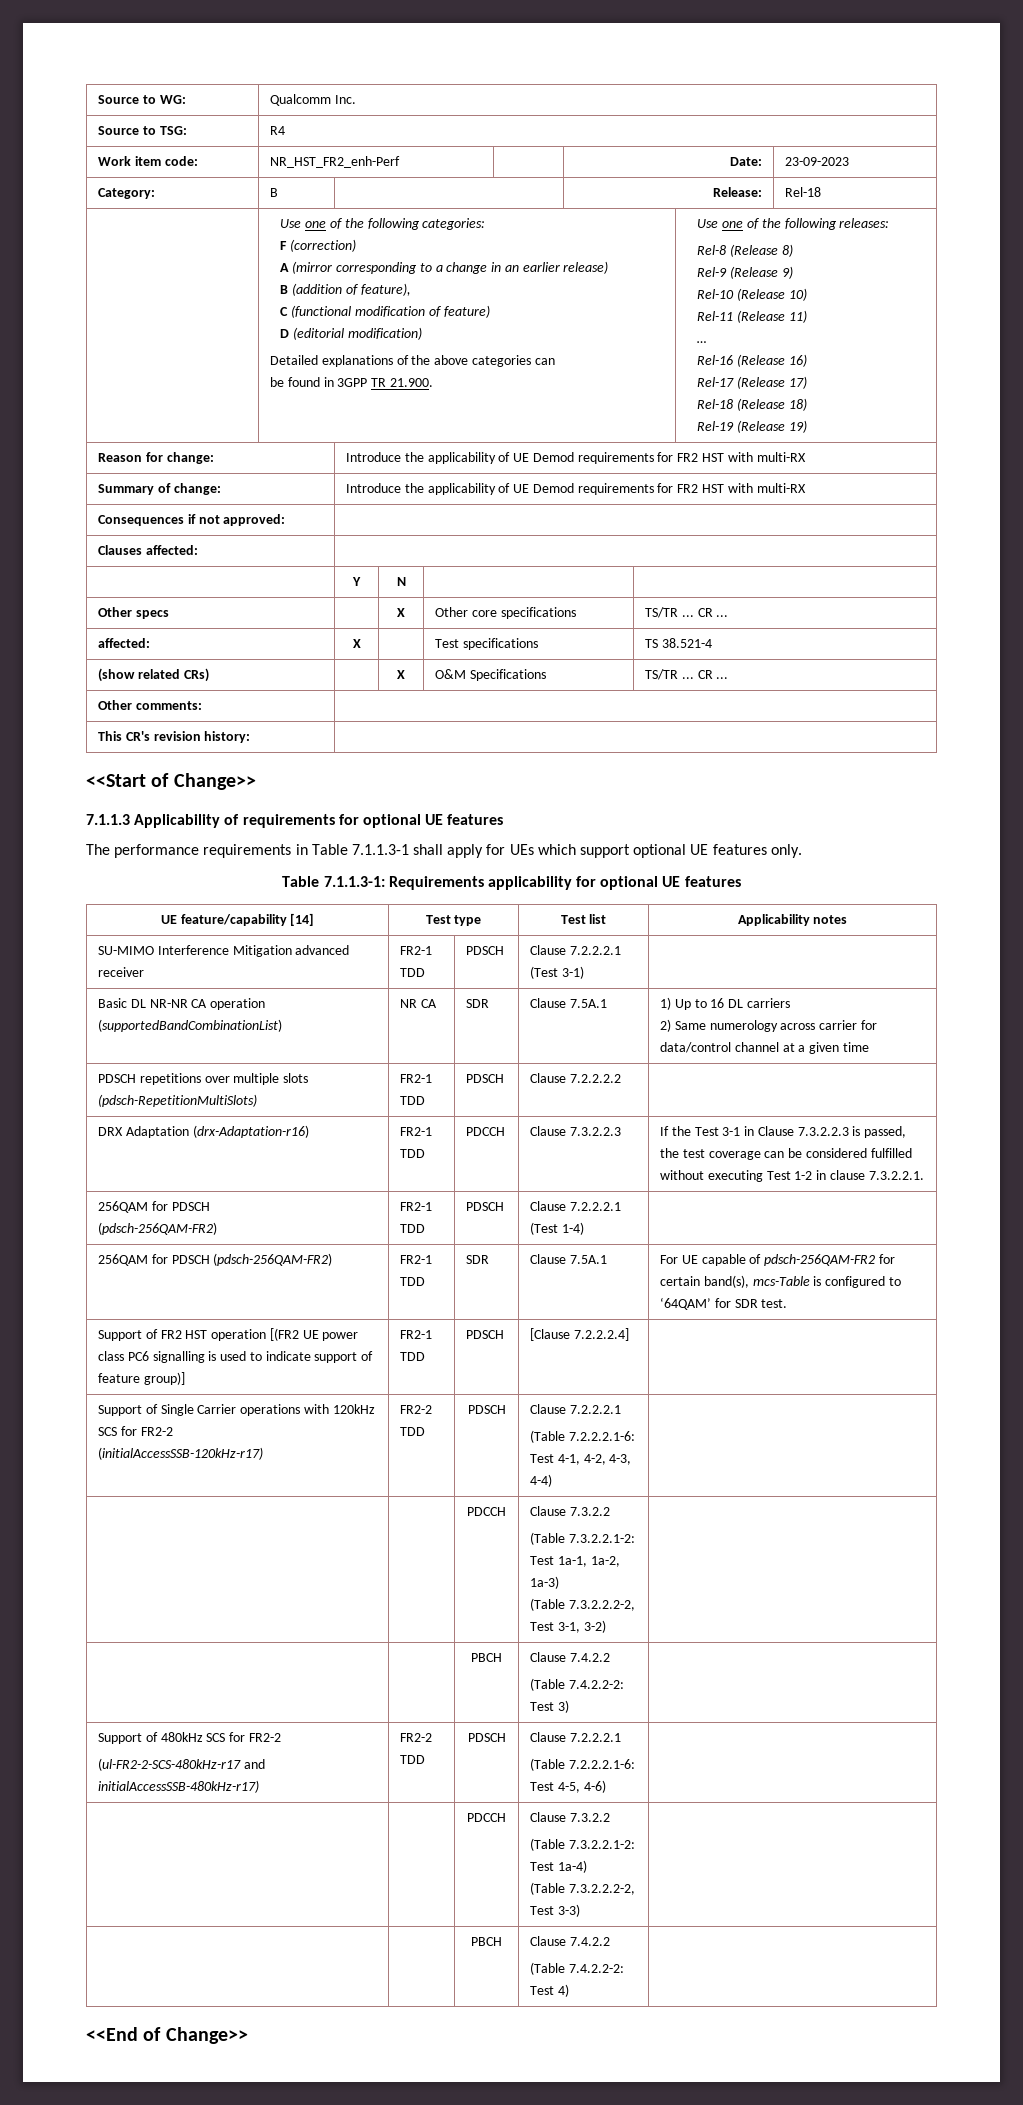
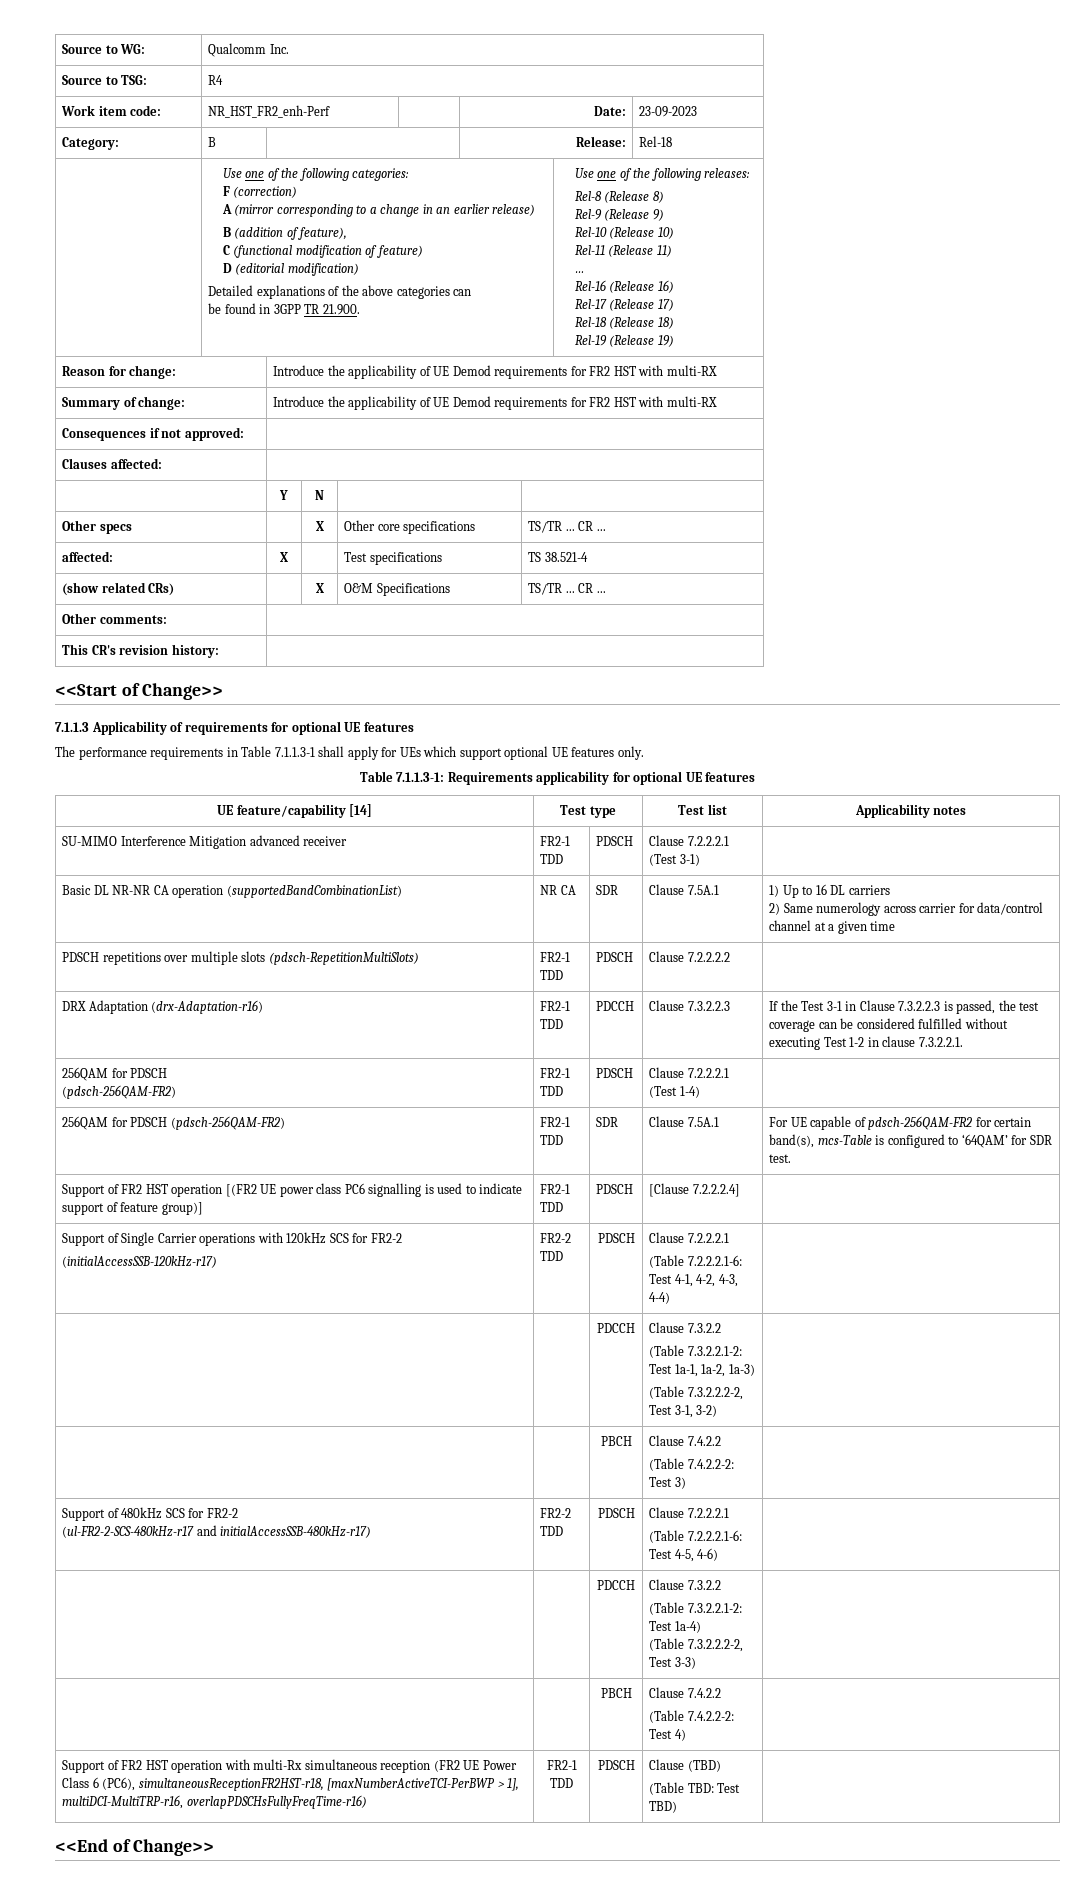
+ Support of FR2 HST operation with multi-Rx simultaneous reception (FR2 UE Power Class 6 (PC6), simultaneousReceptionFR2HST-r18, [maxNumberActiveTCI-PerBWP > 1], multiDCI-MultiTRP-r16, overlapPDSCHsFullyFreqTime-r16) | FR2-1 TDD | PDSCH | Clause (TBD)
+ (Table TBD: Test TBD) |

